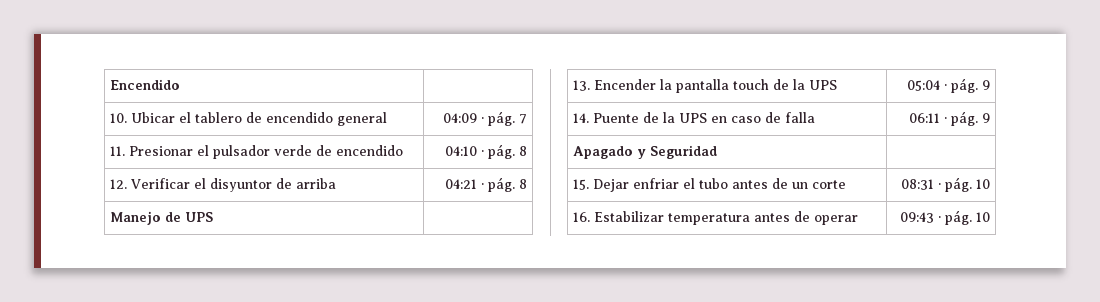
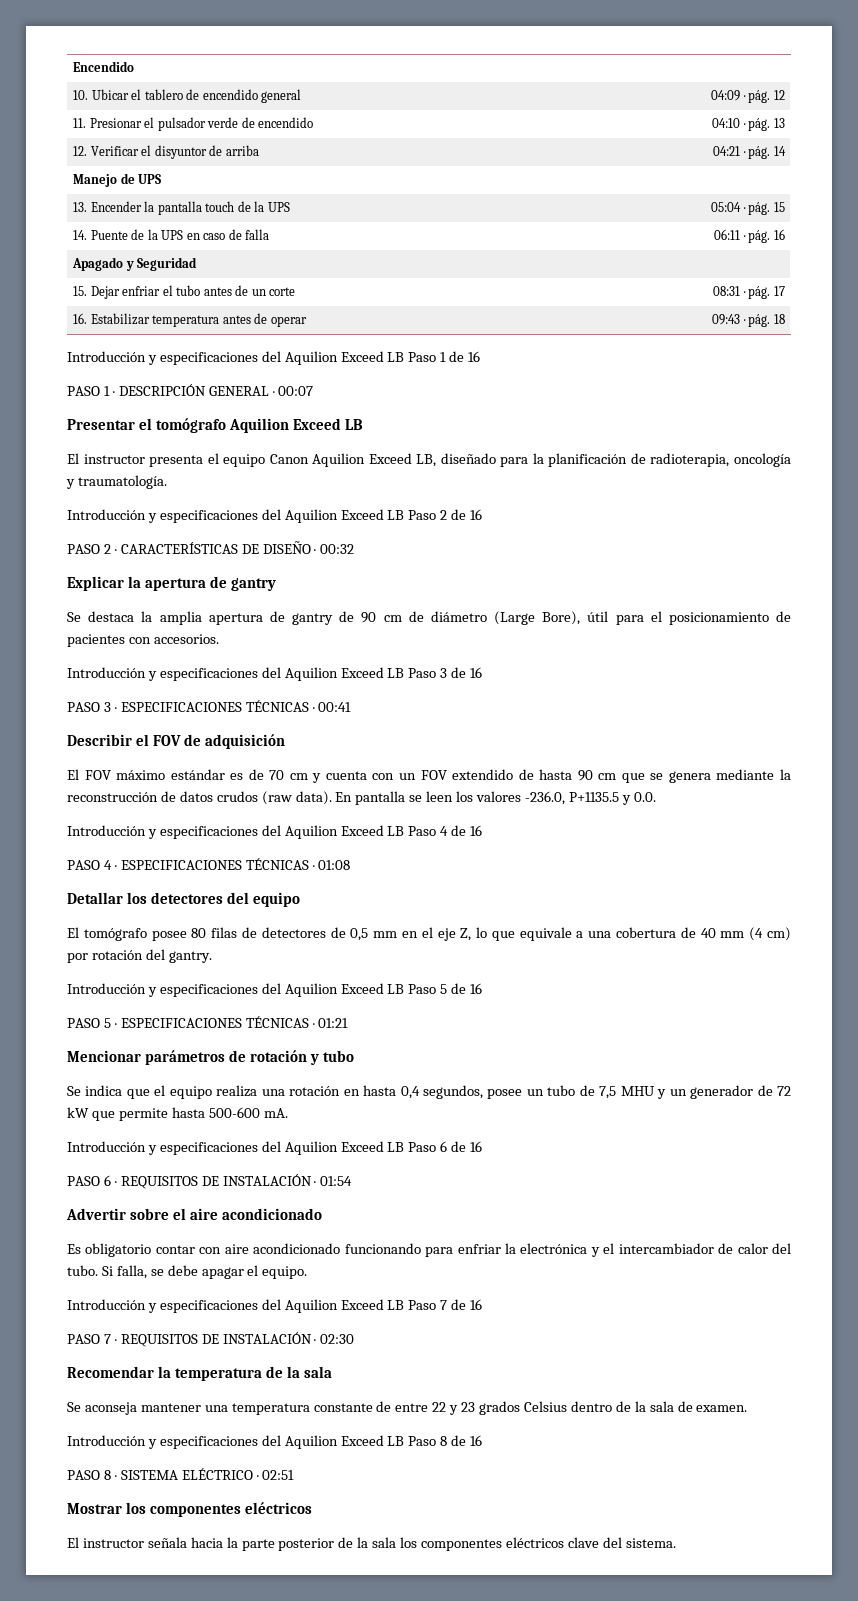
- 10. Ubicar el tablero de encendido general | 04:09 · pág. 7
+ 10. Ubicar el tablero de encendido general | 04:09 · pág. 12
- 11. Presionar el pulsador verde de encendido | 04:10 · pág. 8
+ 11. Presionar el pulsador verde de encendido | 04:10 · pág. 13
- 12. Verificar el disyuntor de arriba | 04:21 · pág. 8
+ 12. Verificar el disyuntor de arriba | 04:21 · pág. 14
- 13. Encender la pantalla touch de la UPS | 05:04 · pág. 9
+ 13. Encender la pantalla touch de la UPS | 05:04 · pág. 15
- 14. Puente de la UPS en caso de falla | 06:11 · pág. 9
+ 14. Puente de la UPS en caso de falla | 06:11 · pág. 16
- 15. Dejar enfriar el tubo antes de un corte | 08:31 · pág. 10
+ 15. Dejar enfriar el tubo antes de un corte | 08:31 · pág. 17
- 16. Estabilizar temperatura antes de operar | 09:43 · pág. 10
+ 16. Estabilizar temperatura antes de operar | 09:43 · pág. 18
+ Introducción y especificaciones del Aquilion Exceed LB Paso 1 de 16
+ PASO 1 · DESCRIPCIÓN GENERAL · 00:07
+ Presentar el tomógrafo Aquilion Exceed LB
+ El instructor presenta el equipo Canon Aquilion Exceed LB, diseñado para la planificación de radioterapia, oncología y traumatología.
+ Introducción y especificaciones del Aquilion Exceed LB Paso 2 de 16
+ PASO 2 · CARACTERÍSTICAS DE DISEÑO · 00:32
+ Explicar la apertura de gantry
+ Se destaca la amplia apertura de gantry de 90 cm de diámetro (Large Bore), útil para el posicionamiento de pacientes con accesorios.
+ Introducción y especificaciones del Aquilion Exceed LB Paso 3 de 16
+ PASO 3 · ESPECIFICACIONES TÉCNICAS · 00:41
+ Describir el FOV de adquisición
+ El FOV máximo estándar es de 70 cm y cuenta con un FOV extendido de hasta 90 cm que se genera mediante la reconstrucción de datos crudos (raw data). En pantalla se leen los valores -236.0, P+1135.5 y 0.0.
+ Introducción y especificaciones del Aquilion Exceed LB Paso 4 de 16
+ PASO 4 · ESPECIFICACIONES TÉCNICAS · 01:08
+ Detallar los detectores del equipo
+ El tomógrafo posee 80 filas de detectores de 0,5 mm en el eje Z, lo que equivale a una cobertura de 40 mm (4 cm) por rotación del gantry.
+ Introducción y especificaciones del Aquilion Exceed LB Paso 5 de 16
+ PASO 5 · ESPECIFICACIONES TÉCNICAS · 01:21
+ Mencionar parámetros de rotación y tubo
+ Se indica que el equipo realiza una rotación en hasta 0,4 segundos, posee un tubo de 7,5 MHU y un generador de 72 kW que permite hasta 500-600 mA.
+ Introducción y especificaciones del Aquilion Exceed LB Paso 6 de 16
+ PASO 6 · REQUISITOS DE INSTALACIÓN · 01:54
+ Advertir sobre el aire acondicionado
+ Es obligatorio contar con aire acondicionado funcionando para enfriar la electrónica y el intercambiador de calor del tubo. Si falla, se debe apagar el equipo.
+ Introducción y especificaciones del Aquilion Exceed LB Paso 7 de 16
+ PASO 7 · REQUISITOS DE INSTALACIÓN · 02:30
+ Recomendar la temperatura de la sala
+ Se aconseja mantener una temperatura constante de entre 22 y 23 grados Celsius dentro de la sala de examen.
+ Introducción y especificaciones del Aquilion Exceed LB Paso 8 de 16
+ PASO 8 · SISTEMA ELÉCTRICO · 02:51
+ Mostrar los componentes eléctricos
+ El instructor señala hacia la parte posterior de la sala los componentes eléctricos clave del sistema.

